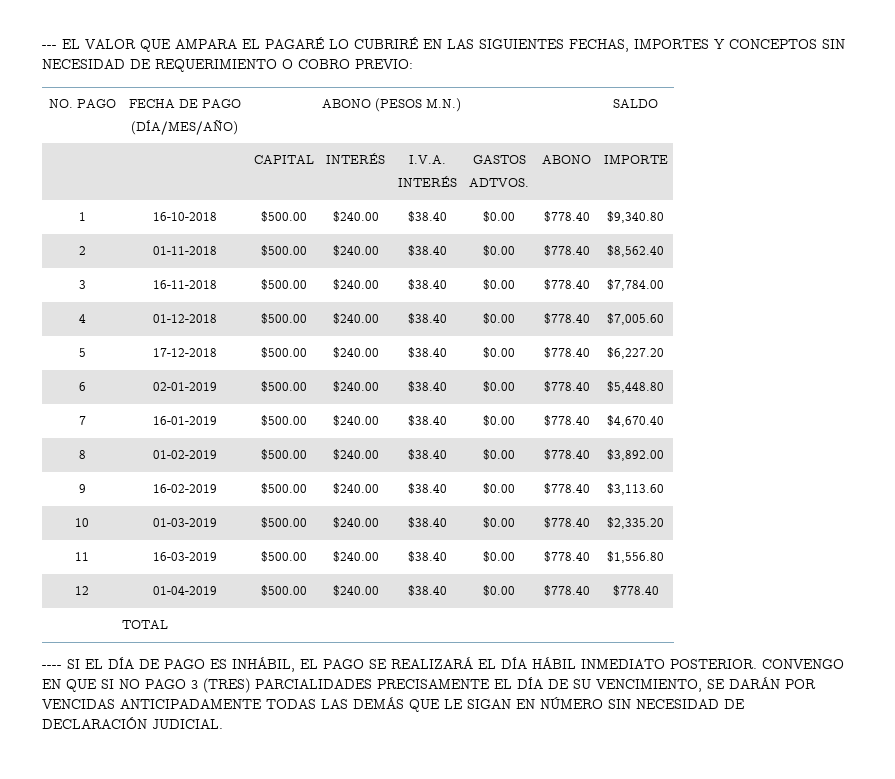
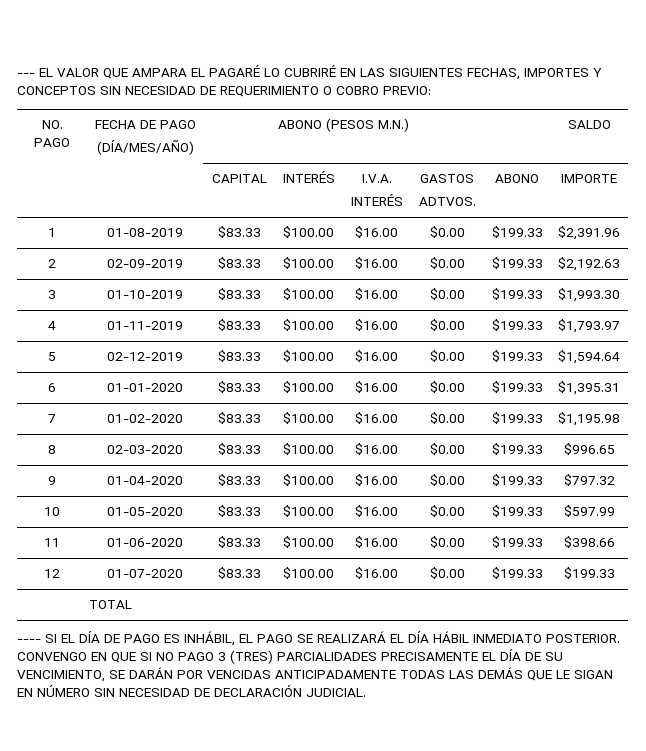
- 1 | 16-10-2018 | $500.00 | $240.00 | $38.40 | $0.00 | $778.40 | $9,340.80
+ 1 | 01-08-2019 | $83.33 | $100.00 | $16.00 | $0.00 | $199.33 | $2,391.96
- 2 | 01-11-2018 | $500.00 | $240.00 | $38.40 | $0.00 | $778.40 | $8,562.40
+ 2 | 02-09-2019 | $83.33 | $100.00 | $16.00 | $0.00 | $199.33 | $2,192.63
- 3 | 16-11-2018 | $500.00 | $240.00 | $38.40 | $0.00 | $778.40 | $7,784.00
+ 3 | 01-10-2019 | $83.33 | $100.00 | $16.00 | $0.00 | $199.33 | $1,993.30
- 4 | 01-12-2018 | $500.00 | $240.00 | $38.40 | $0.00 | $778.40 | $7,005.60
+ 4 | 01-11-2019 | $83.33 | $100.00 | $16.00 | $0.00 | $199.33 | $1,793.97
- 5 | 17-12-2018 | $500.00 | $240.00 | $38.40 | $0.00 | $778.40 | $6,227.20
+ 5 | 02-12-2019 | $83.33 | $100.00 | $16.00 | $0.00 | $199.33 | $1,594.64
- 6 | 02-01-2019 | $500.00 | $240.00 | $38.40 | $0.00 | $778.40 | $5,448.80
+ 6 | 01-01-2020 | $83.33 | $100.00 | $16.00 | $0.00 | $199.33 | $1,395.31
- 7 | 16-01-2019 | $500.00 | $240.00 | $38.40 | $0.00 | $778.40 | $4,670.40
+ 7 | 01-02-2020 | $83.33 | $100.00 | $16.00 | $0.00 | $199.33 | $1,195.98
- 8 | 01-02-2019 | $500.00 | $240.00 | $38.40 | $0.00 | $778.40 | $3,892.00
+ 8 | 02-03-2020 | $83.33 | $100.00 | $16.00 | $0.00 | $199.33 | $996.65
- 9 | 16-02-2019 | $500.00 | $240.00 | $38.40 | $0.00 | $778.40 | $3,113.60
+ 9 | 01-04-2020 | $83.33 | $100.00 | $16.00 | $0.00 | $199.33 | $797.32
- 10 | 01-03-2019 | $500.00 | $240.00 | $38.40 | $0.00 | $778.40 | $2,335.20
+ 10 | 01-05-2020 | $83.33 | $100.00 | $16.00 | $0.00 | $199.33 | $597.99
- 11 | 16-03-2019 | $500.00 | $240.00 | $38.40 | $0.00 | $778.40 | $1,556.80
+ 11 | 01-06-2020 | $83.33 | $100.00 | $16.00 | $0.00 | $199.33 | $398.66
- 12 | 01-04-2019 | $500.00 | $240.00 | $38.40 | $0.00 | $778.40 | $778.40
+ 12 | 01-07-2020 | $83.33 | $100.00 | $16.00 | $0.00 | $199.33 | $199.33

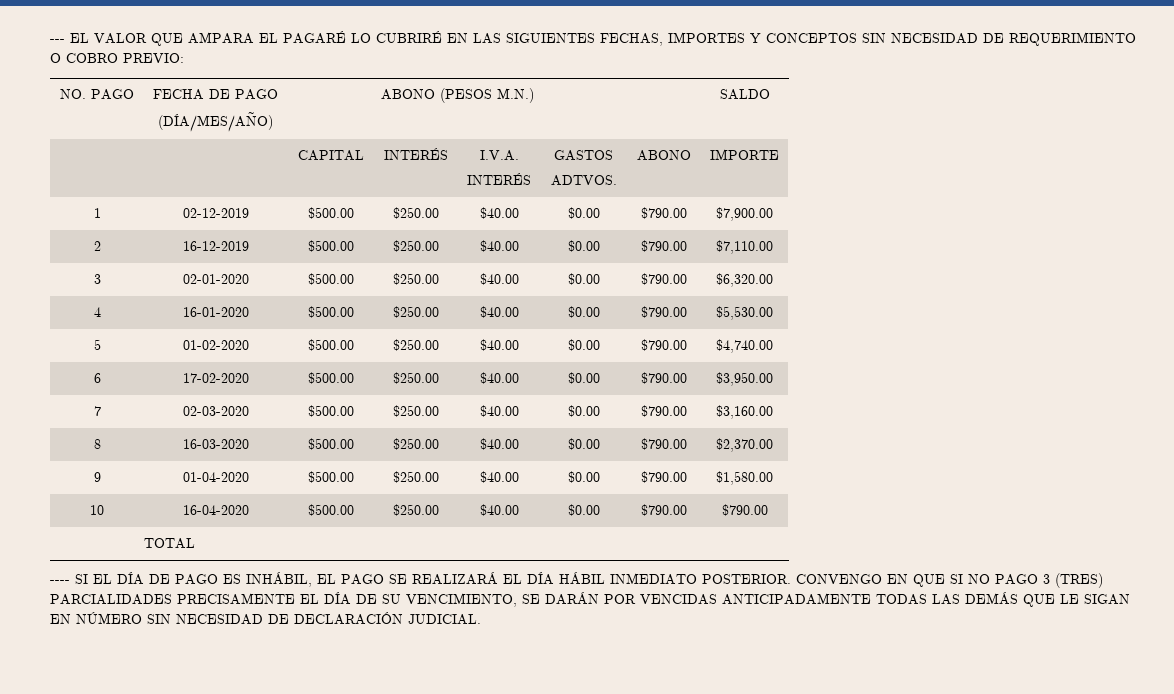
- 1 | 01-08-2019 | $83.33 | $100.00 | $16.00 | $0.00 | $199.33 | $2,391.96
+ 1 | 02-12-2019 | $500.00 | $250.00 | $40.00 | $0.00 | $790.00 | $7,900.00
- 2 | 02-09-2019 | $83.33 | $100.00 | $16.00 | $0.00 | $199.33 | $2,192.63
+ 2 | 16-12-2019 | $500.00 | $250.00 | $40.00 | $0.00 | $790.00 | $7,110.00
- 3 | 01-10-2019 | $83.33 | $100.00 | $16.00 | $0.00 | $199.33 | $1,993.30
+ 3 | 02-01-2020 | $500.00 | $250.00 | $40.00 | $0.00 | $790.00 | $6,320.00
- 4 | 01-11-2019 | $83.33 | $100.00 | $16.00 | $0.00 | $199.33 | $1,793.97
+ 4 | 16-01-2020 | $500.00 | $250.00 | $40.00 | $0.00 | $790.00 | $5,530.00
- 5 | 02-12-2019 | $83.33 | $100.00 | $16.00 | $0.00 | $199.33 | $1,594.64
+ 5 | 01-02-2020 | $500.00 | $250.00 | $40.00 | $0.00 | $790.00 | $4,740.00
- 6 | 01-01-2020 | $83.33 | $100.00 | $16.00 | $0.00 | $199.33 | $1,395.31
+ 6 | 17-02-2020 | $500.00 | $250.00 | $40.00 | $0.00 | $790.00 | $3,950.00
- 7 | 01-02-2020 | $83.33 | $100.00 | $16.00 | $0.00 | $199.33 | $1,195.98
+ 7 | 02-03-2020 | $500.00 | $250.00 | $40.00 | $0.00 | $790.00 | $3,160.00
- 8 | 02-03-2020 | $83.33 | $100.00 | $16.00 | $0.00 | $199.33 | $996.65
+ 8 | 16-03-2020 | $500.00 | $250.00 | $40.00 | $0.00 | $790.00 | $2,370.00
- 9 | 01-04-2020 | $83.33 | $100.00 | $16.00 | $0.00 | $199.33 | $797.32
+ 9 | 01-04-2020 | $500.00 | $250.00 | $40.00 | $0.00 | $790.00 | $1,580.00
- 10 | 01-05-2020 | $83.33 | $100.00 | $16.00 | $0.00 | $199.33 | $597.99
- 11 | 01-06-2020 | $83.33 | $100.00 | $16.00 | $0.00 | $199.33 | $398.66
- 12 | 01-07-2020 | $83.33 | $100.00 | $16.00 | $0.00 | $199.33 | $199.33
+ 10 | 16-04-2020 | $500.00 | $250.00 | $40.00 | $0.00 | $790.00 | $790.00

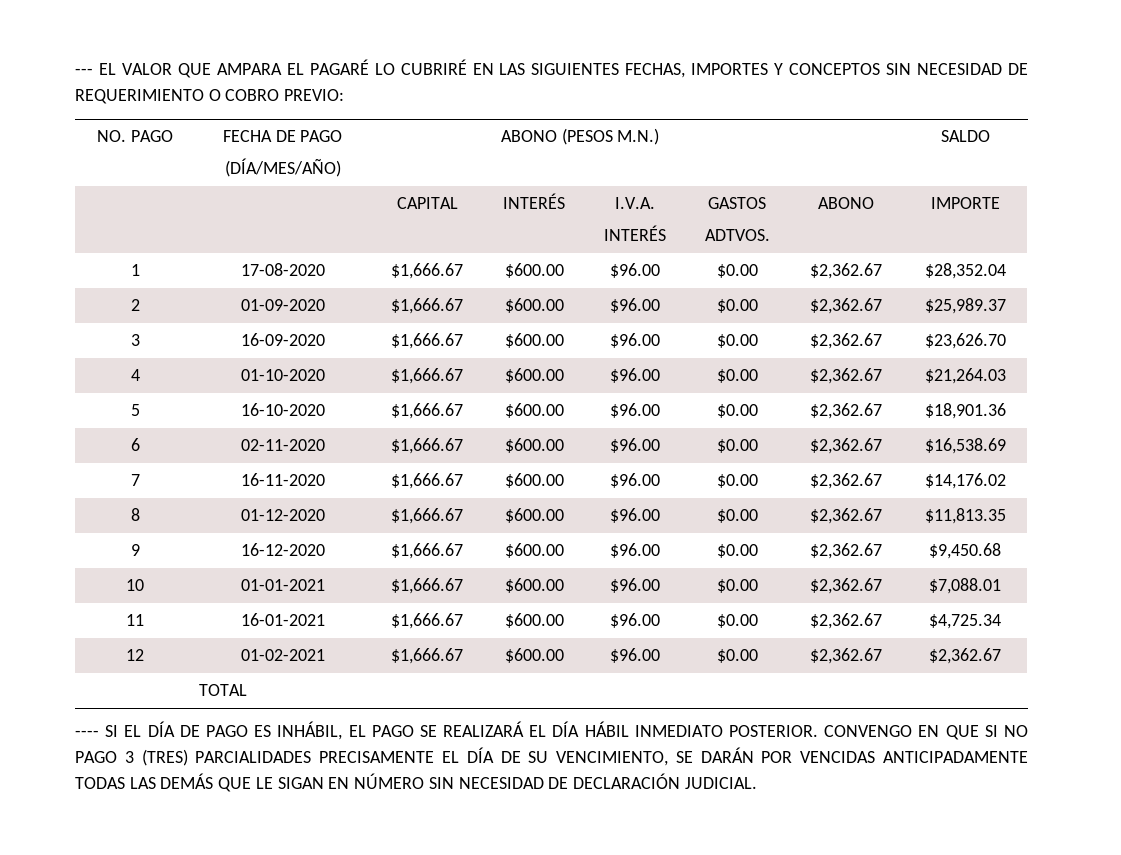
- 1 | 02-12-2019 | $500.00 | $250.00 | $40.00 | $0.00 | $790.00 | $7,900.00
+ 1 | 17-08-2020 | $1,666.67 | $600.00 | $96.00 | $0.00 | $2,362.67 | $28,352.04
- 2 | 16-12-2019 | $500.00 | $250.00 | $40.00 | $0.00 | $790.00 | $7,110.00
+ 2 | 01-09-2020 | $1,666.67 | $600.00 | $96.00 | $0.00 | $2,362.67 | $25,989.37
- 3 | 02-01-2020 | $500.00 | $250.00 | $40.00 | $0.00 | $790.00 | $6,320.00
+ 3 | 16-09-2020 | $1,666.67 | $600.00 | $96.00 | $0.00 | $2,362.67 | $23,626.70
- 4 | 16-01-2020 | $500.00 | $250.00 | $40.00 | $0.00 | $790.00 | $5,530.00
+ 4 | 01-10-2020 | $1,666.67 | $600.00 | $96.00 | $0.00 | $2,362.67 | $21,264.03
- 5 | 01-02-2020 | $500.00 | $250.00 | $40.00 | $0.00 | $790.00 | $4,740.00
+ 5 | 16-10-2020 | $1,666.67 | $600.00 | $96.00 | $0.00 | $2,362.67 | $18,901.36
- 6 | 17-02-2020 | $500.00 | $250.00 | $40.00 | $0.00 | $790.00 | $3,950.00
+ 6 | 02-11-2020 | $1,666.67 | $600.00 | $96.00 | $0.00 | $2,362.67 | $16,538.69
- 7 | 02-03-2020 | $500.00 | $250.00 | $40.00 | $0.00 | $790.00 | $3,160.00
+ 7 | 16-11-2020 | $1,666.67 | $600.00 | $96.00 | $0.00 | $2,362.67 | $14,176.02
- 8 | 16-03-2020 | $500.00 | $250.00 | $40.00 | $0.00 | $790.00 | $2,370.00
+ 8 | 01-12-2020 | $1,666.67 | $600.00 | $96.00 | $0.00 | $2,362.67 | $11,813.35
- 9 | 01-04-2020 | $500.00 | $250.00 | $40.00 | $0.00 | $790.00 | $1,580.00
+ 9 | 16-12-2020 | $1,666.67 | $600.00 | $96.00 | $0.00 | $2,362.67 | $9,450.68
- 10 | 16-04-2020 | $500.00 | $250.00 | $40.00 | $0.00 | $790.00 | $790.00
+ 10 | 01-01-2021 | $1,666.67 | $600.00 | $96.00 | $0.00 | $2,362.67 | $7,088.01
+ 11 | 16-01-2021 | $1,666.67 | $600.00 | $96.00 | $0.00 | $2,362.67 | $4,725.34
+ 12 | 01-02-2021 | $1,666.67 | $600.00 | $96.00 | $0.00 | $2,362.67 | $2,362.67

